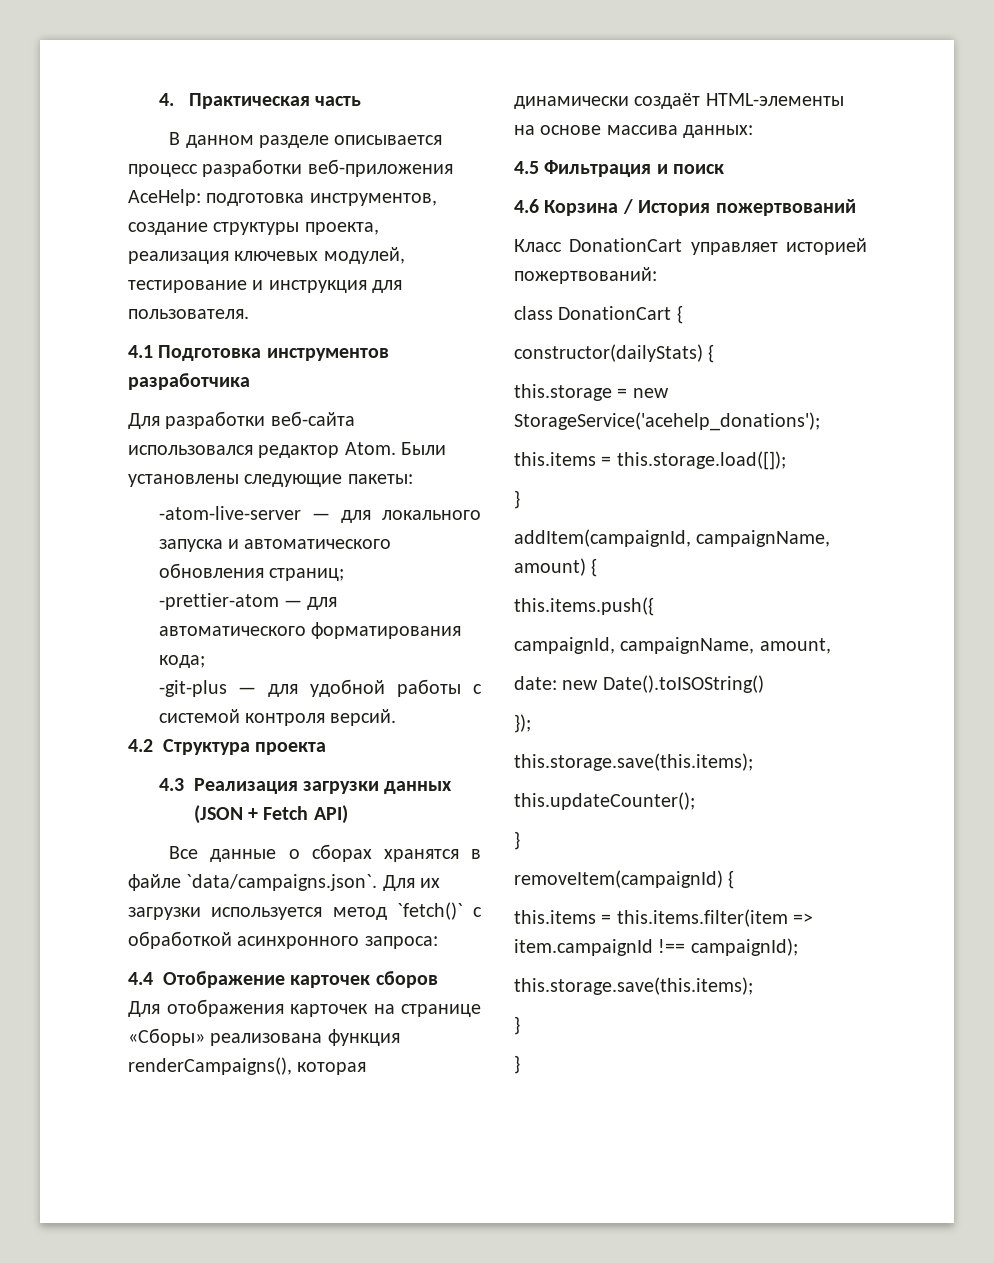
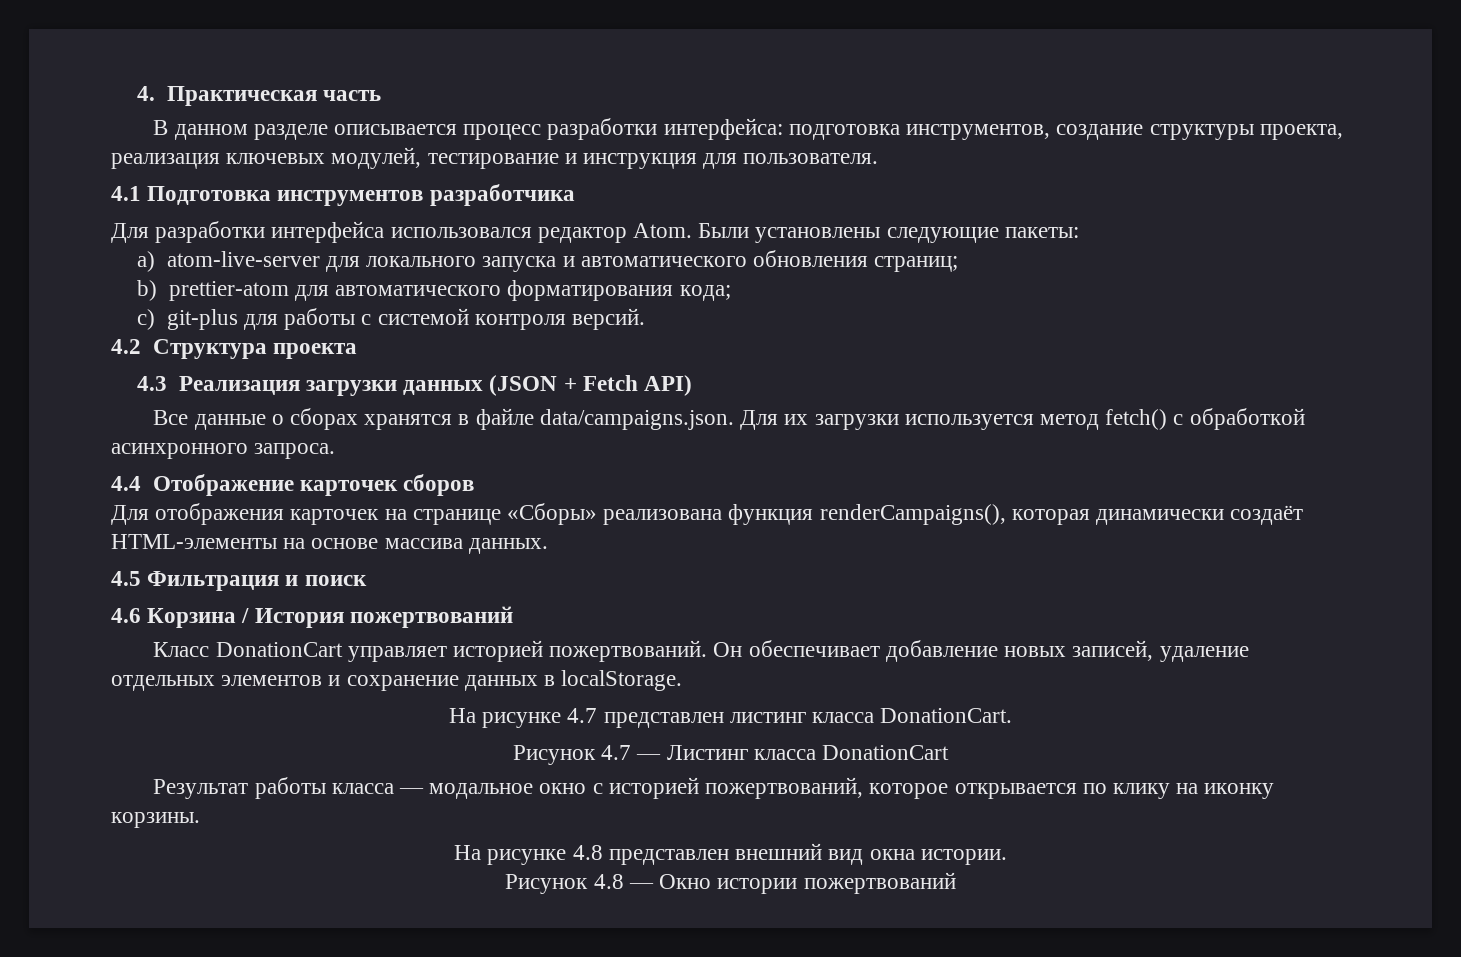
- В данном разделе описывается процесс разработки веб-приложения AceHelp: подготовка инструментов, создание структуры проекта, реализация ключевых модулей, тестирование и инструкция для пользователя.
+ В данном разделе описывается процесс разработки интерфейса: подготовка инструментов, создание структуры проекта, реализация ключевых модулей, тестирование и инструкция для пользователя.
- Для разработки веб-сайта использовался редактор Atom.
+ Для разработки интерфейса использовался редактор Atom.
- -atom-live-server — для локального запуска и автоматического обновления страниц;
+ a) atom-live-server для локального запуска и автоматического обновления страниц;
- -prettier-atom — для автоматического форматирования кода;
+ b) prettier-atom для автоматического форматирования кода;
- -git-plus — для удобной работы с системой контроля версий.
+ c) git-plus для работы с системой контроля версий.
- Все данные о сборах хранятся в файле `data/campaigns.json`. Для их загрузки используется метод `fetch()` с обработкой асинхронного запроса:
+ Все данные о сборах хранятся в файле data/campaigns.json. Для их загрузки используется метод fetch() с обработкой асинхронного запроса.
- Для отображения карточек на странице «Сборы» реализована функция renderCampaigns(), которая динамически создаёт HTML-элементы на основе массива данных:
+ Для отображения карточек на странице «Сборы» реализована функция renderCampaigns(), которая динамически создаёт HTML-элементы на основе массива данных.
- Класс DonationCart управляет историей пожертвований:
- class DonationCart {
- constructor(dailyStats) {
- this.storage = new StorageService('acehelp_donations');
- this.items = this.storage.load([]);
- }
- addItem(campaignId, campaignName, amount) {
- this.items.push({
- campaignId, campaignName, amount,
- date: new Date().toISOString()
- });
- this.storage.save(this.items);
- this.updateCounter();
- }
- removeItem(campaignId) {
- this.items = this.items.filter(item => item.campaignId !== campaignId);
- this.storage.save(this.items);
- }
- }
+ Класс DonationCart управляет историей пожертвований. Он обеспечивает добавление новых записей, удаление отдельных элементов и сохранение данных в localStorage.
+ На рисунке 4.7 представлен листинг класса DonationCart.
+ Рисунок 4.7 — Листинг класса DonationCart
+ Результат работы класса — модальное окно с историей пожертвований, которое открывается по клику на иконку корзины.
+ На рисунке 4.8 представлен внешний вид окна истории.
+ Рисунок 4.8 — Окно истории пожертвований

